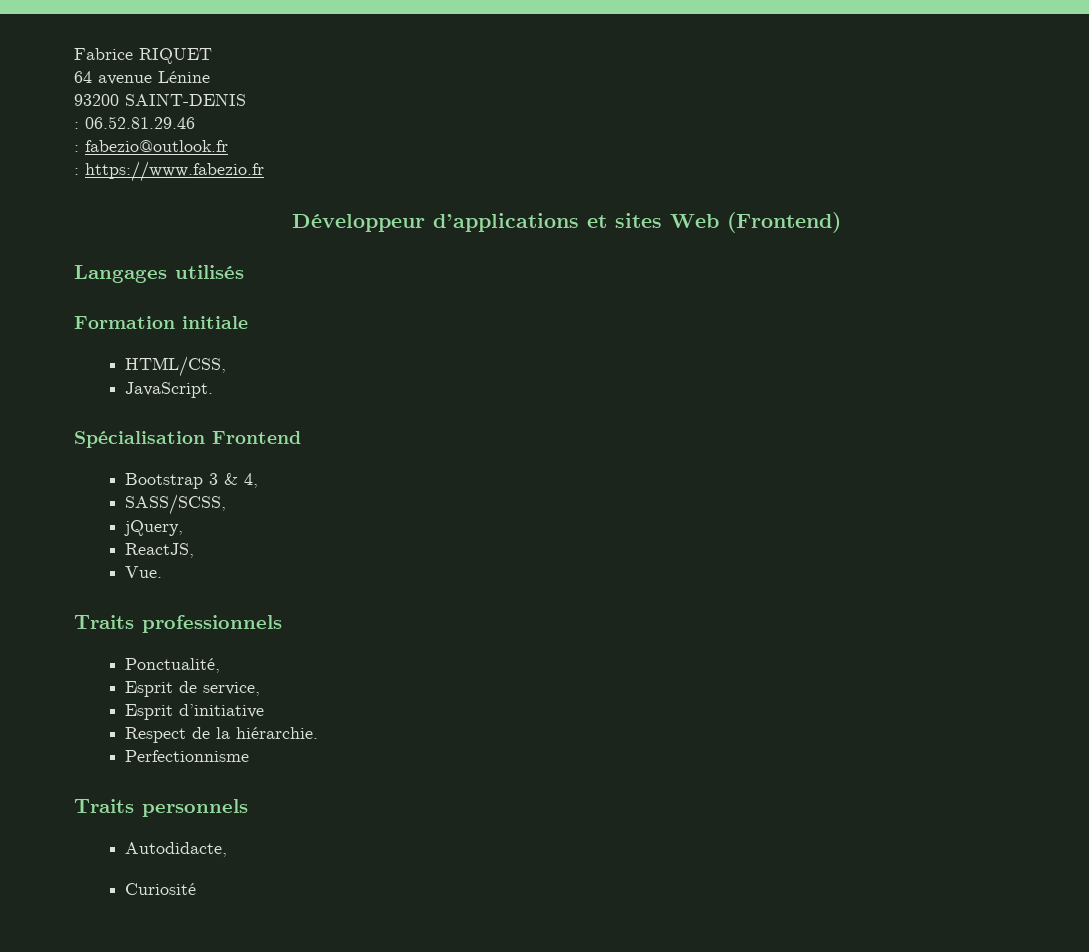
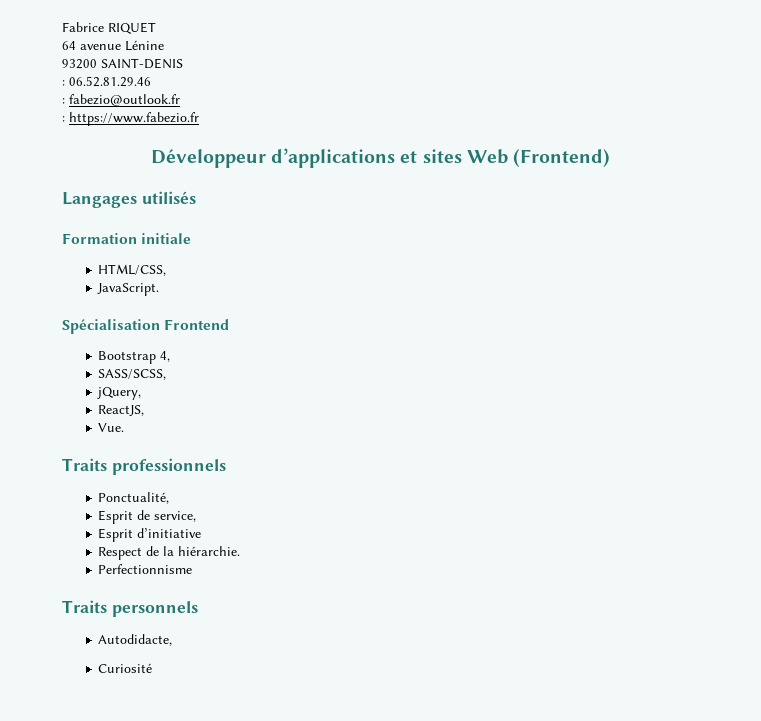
- Bootstrap 3 & 4,
+ Bootstrap 4,

